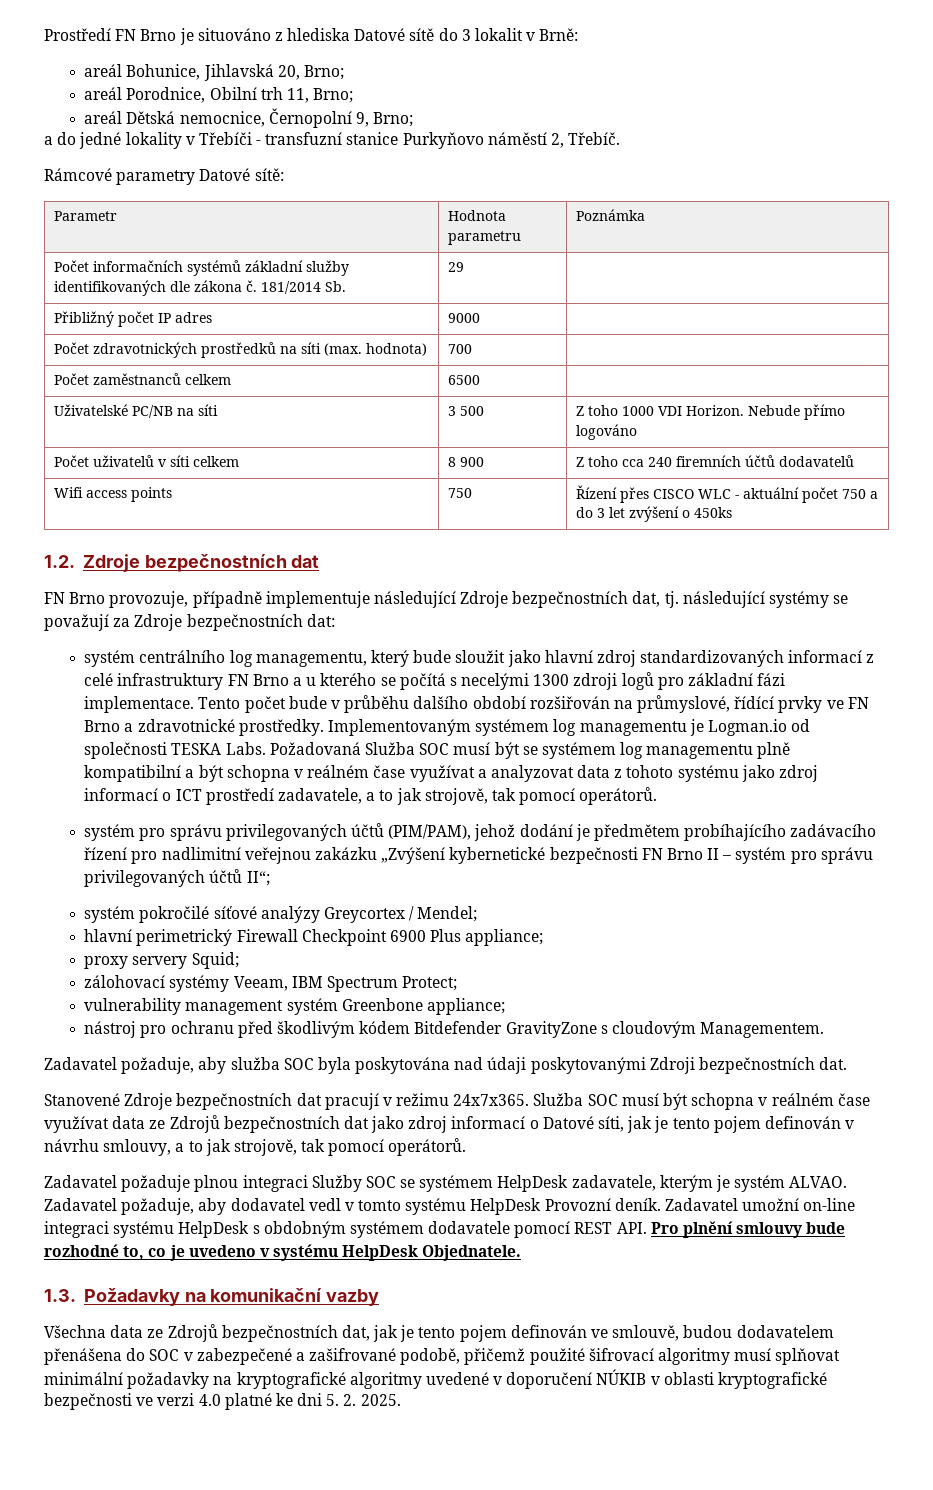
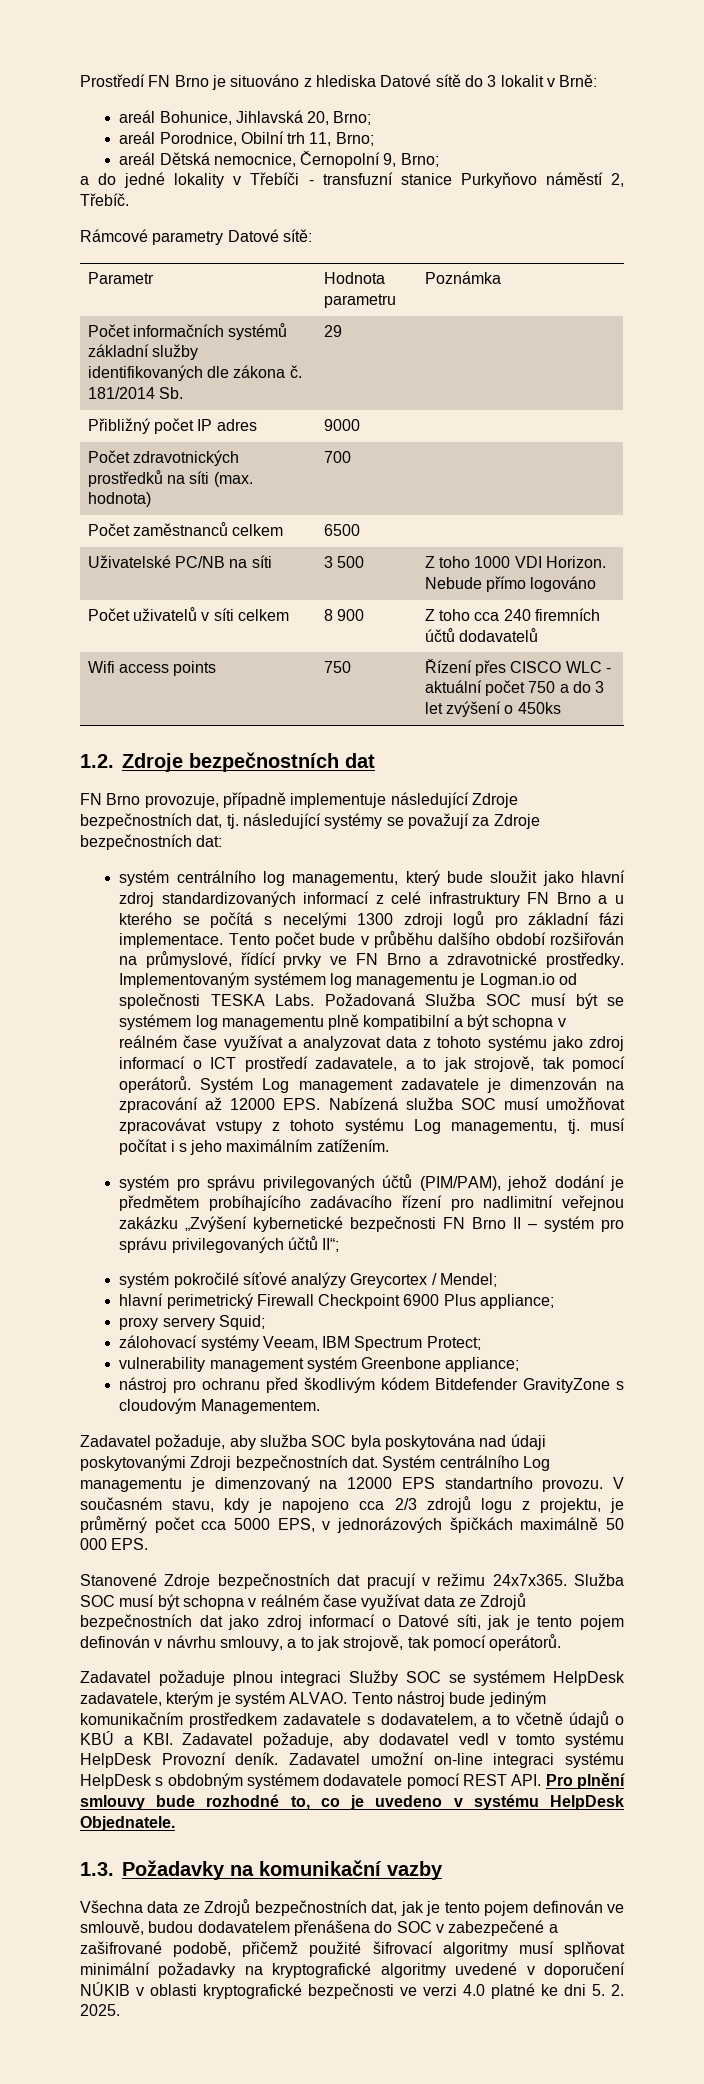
+ Systém Log management zadavatele je dimenzován na zpracování až 12000 EPS. Nabízená služba SOC musí umožňovat zpracovávat vstupy z tohoto systému Log managementu, tj. musí počítat i s jeho maximálním zatížením.
+ Systém centrálního Log managementu je dimenzovaný na 12000 EPS standartního provozu. V současném stavu, kdy je napojeno cca 2/3 zdrojů logu z projektu, je průměrný počet cca 5000 EPS, v jednorázových špičkách maximálně 50 000 EPS.
- Zadavatel požaduje, aby dodavatel vedl v tomto systému HelpDesk Provozní deník.
+ Tento nástroj bude jediným komunikačním prostředkem zadavatele s dodavatelem, a to včetně údajů o KBÚ a KBI. Zadavatel požaduje, aby dodavatel vedl v tomto systému HelpDesk Provozní deník.

